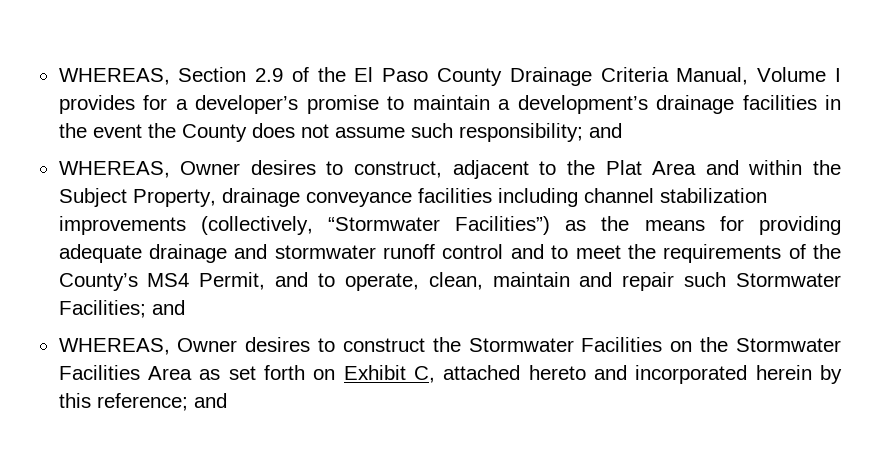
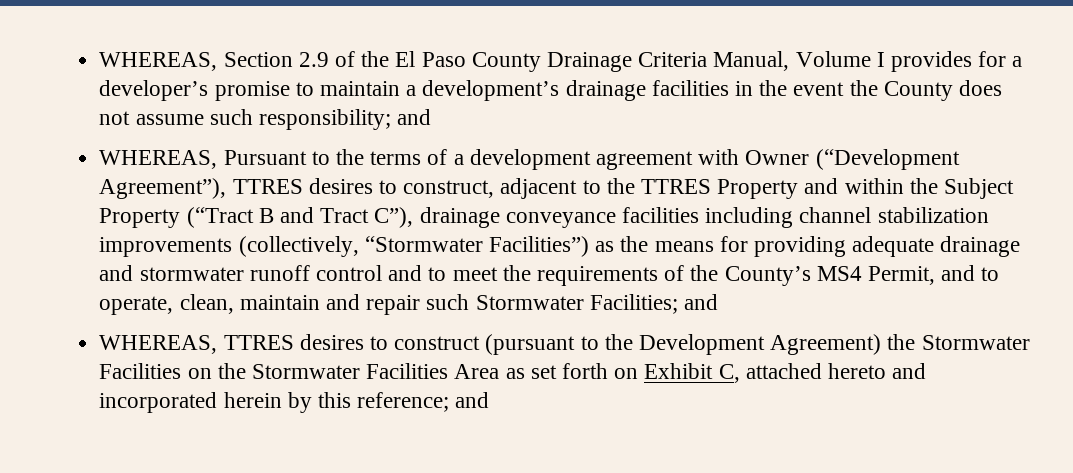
- WHEREAS, Owner desires to construct, adjacent to the Plat Area and within the Subject Property, drainage conveyance facilities including channel stabilization improvements (collectively, “Stormwater Facilities”) as the means for providing adequate drainage and stormwater runoff control and to meet the requirements of the County’s MS4 Permit, and to operate, clean, maintain and repair such Stormwater Facilities; and
+ WHEREAS, Pursuant to the terms of a development agreement with Owner (“Development Agreement”), TTRES desires to construct, adjacent to the TTRES Property and within the Subject Property (“Tract B and Tract C”), drainage conveyance facilities including channel stabilization improvements (collectively, “Stormwater Facilities”) as the means for providing adequate drainage and stormwater runoff control and to meet the requirements of the County’s MS4 Permit, and to operate, clean, maintain and repair such Stormwater Facilities; and
- WHEREAS, Owner desires to construct the Stormwater Facilities on the Stormwater Facilities Area as set forth on Exhibit C, attached hereto and incorporated herein by this reference; and
+ WHEREAS, TTRES desires to construct (pursuant to the Development Agreement) the Stormwater Facilities on the Stormwater Facilities Area as set forth on Exhibit C, attached hereto and incorporated herein by this reference; and

